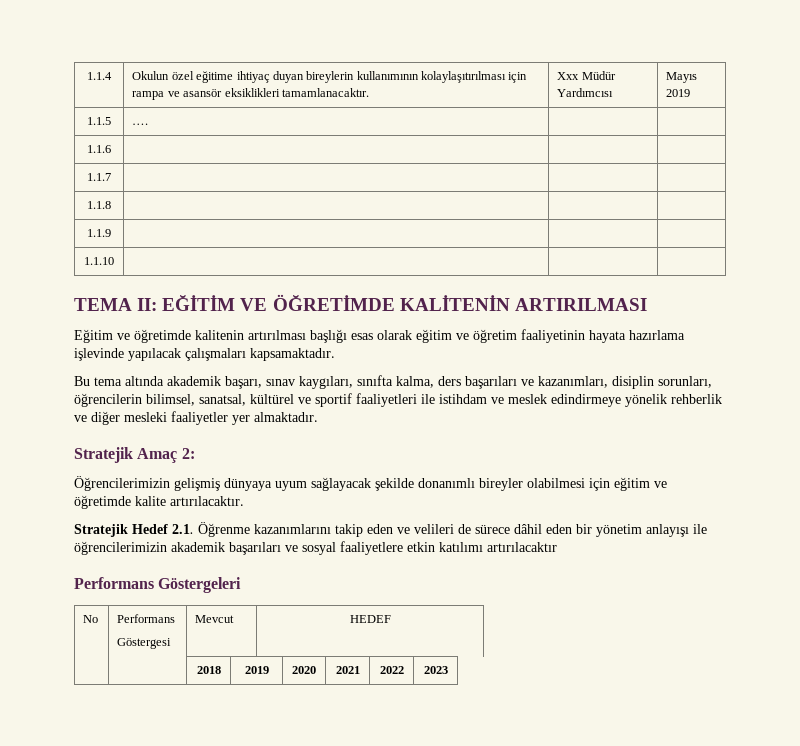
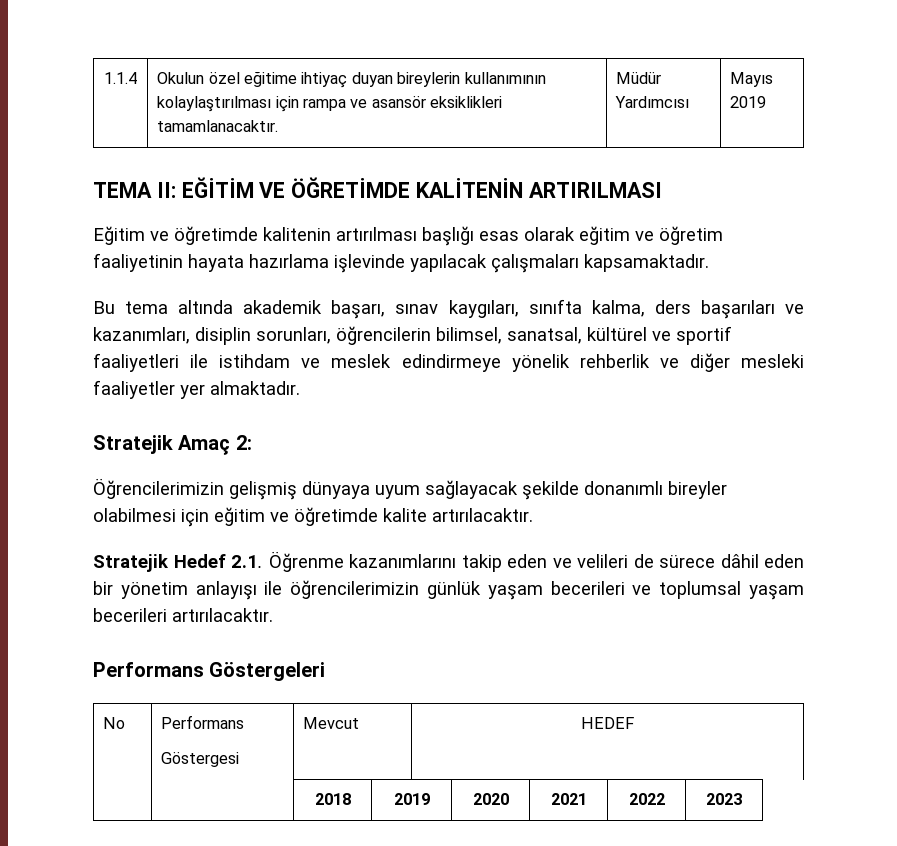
- 1.1.4 | Okulun özel eğitime ihtiyaç duyan bireylerin kullanımının kolaylaşıtırılması için rampa ve asansör eksiklikleri tamamlanacaktır. | Xxx Müdür Yardımcısı | Mayıs 2019
+ 1.1.4 | Okulun özel eğitime ihtiyaç duyan bireylerin kullanımının kolaylaştırılması için rampa ve asansör eksiklikleri tamamlanacaktır. | Müdür Yardımcısı | Mayıs 2019
- 1.1.5 | …. | |
- 1.1.6 | | |
- 1.1.7 | | |
- 1.1.8 | | |
- 1.1.9 | | |
- 1.1.10 | | |
- Stratejik Hedef 2.1. Öğrenme kazanımlarını takip eden ve velileri de sürece dâhil eden bir yönetim anlayışı ile öğrencilerimizin akademik başarıları ve sosyal faaliyetlere etkin katılımı artırılacaktır
+ Stratejik Hedef 2.1. Öğrenme kazanımlarını takip eden ve velileri de sürece dâhil eden bir yönetim anlayışı ile öğrencilerimizin günlük yaşam becerileri ve toplumsal yaşam becerileri artırılacaktır.

